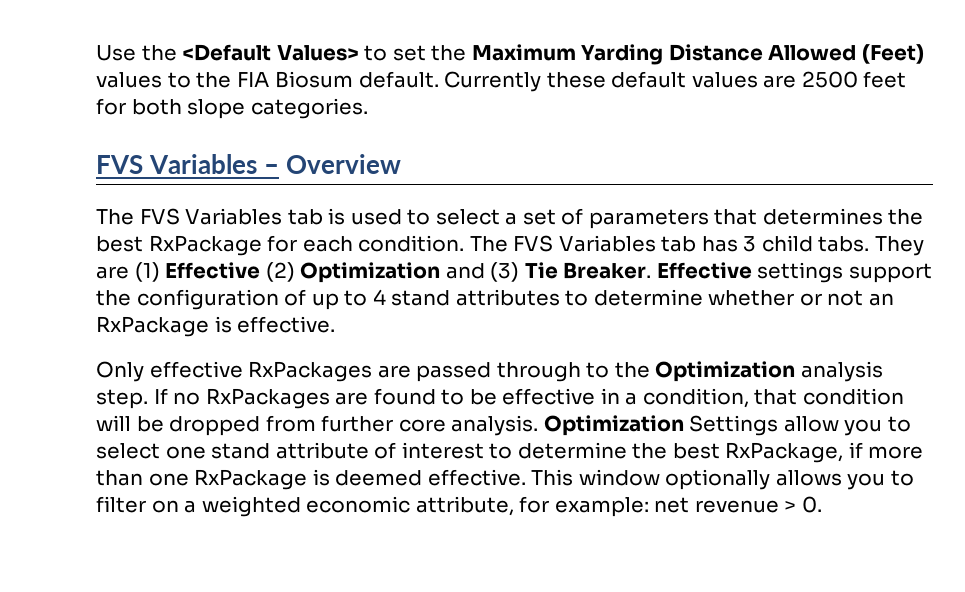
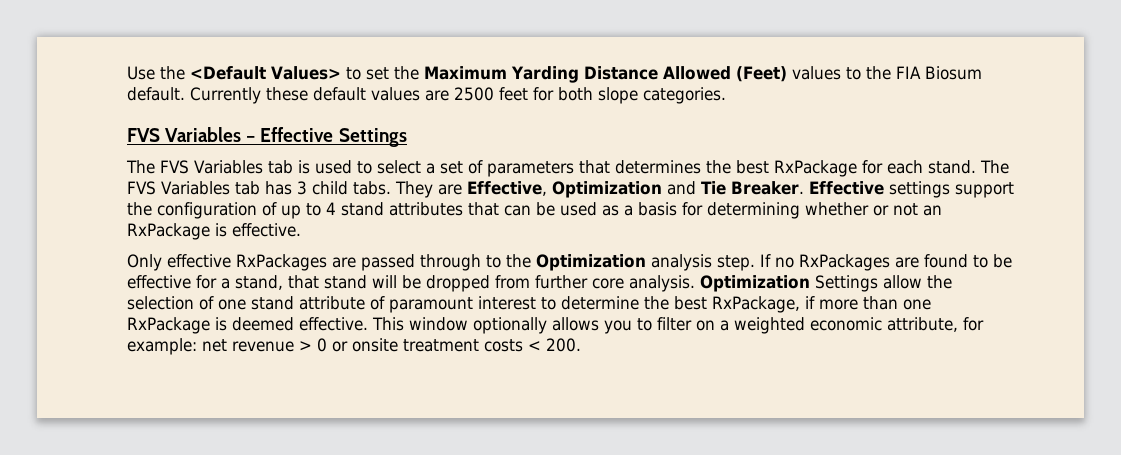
- FVS Variables – Overview
+ FVS Variables – Effective Settings
- The FVS Variables tab is used to select a set of parameters that determines the best RxPackage for each condition.
+ The FVS Variables tab is used to select a set of parameters that determines the best RxPackage for each stand.
- They are (1) Effective (2) Optimization and (3) Tie Breaker.
+ They are Effective, Optimization and Tie Breaker.
- Effective settings support the configuration of up to 4 stand attributes to determine whether or not an RxPackage is effective.
+ Effective settings support the configuration of up to 4 stand attributes that can be used as a basis for determining whether or not an RxPackage is effective.
- If no RxPackages are found to be effective in a condition, that condition will be dropped from further core analysis.
+ If no RxPackages are found to be effective for a stand, that stand will be dropped from further core analysis.
- Optimization Settings allow you to select one stand attribute of interest to determine the best RxPackage, if more than one RxPackage is deemed effective.
+ Optimization Settings allow the selection of one stand attribute of paramount interest to determine the best RxPackage, if more than one RxPackage is deemed effective.
- This window optionally allows you to filter on a weighted economic attribute, for example: net revenue > 0.
+ This window optionally allows you to filter on a weighted economic attribute, for example: net revenue > 0 or onsite treatment costs < 200.

